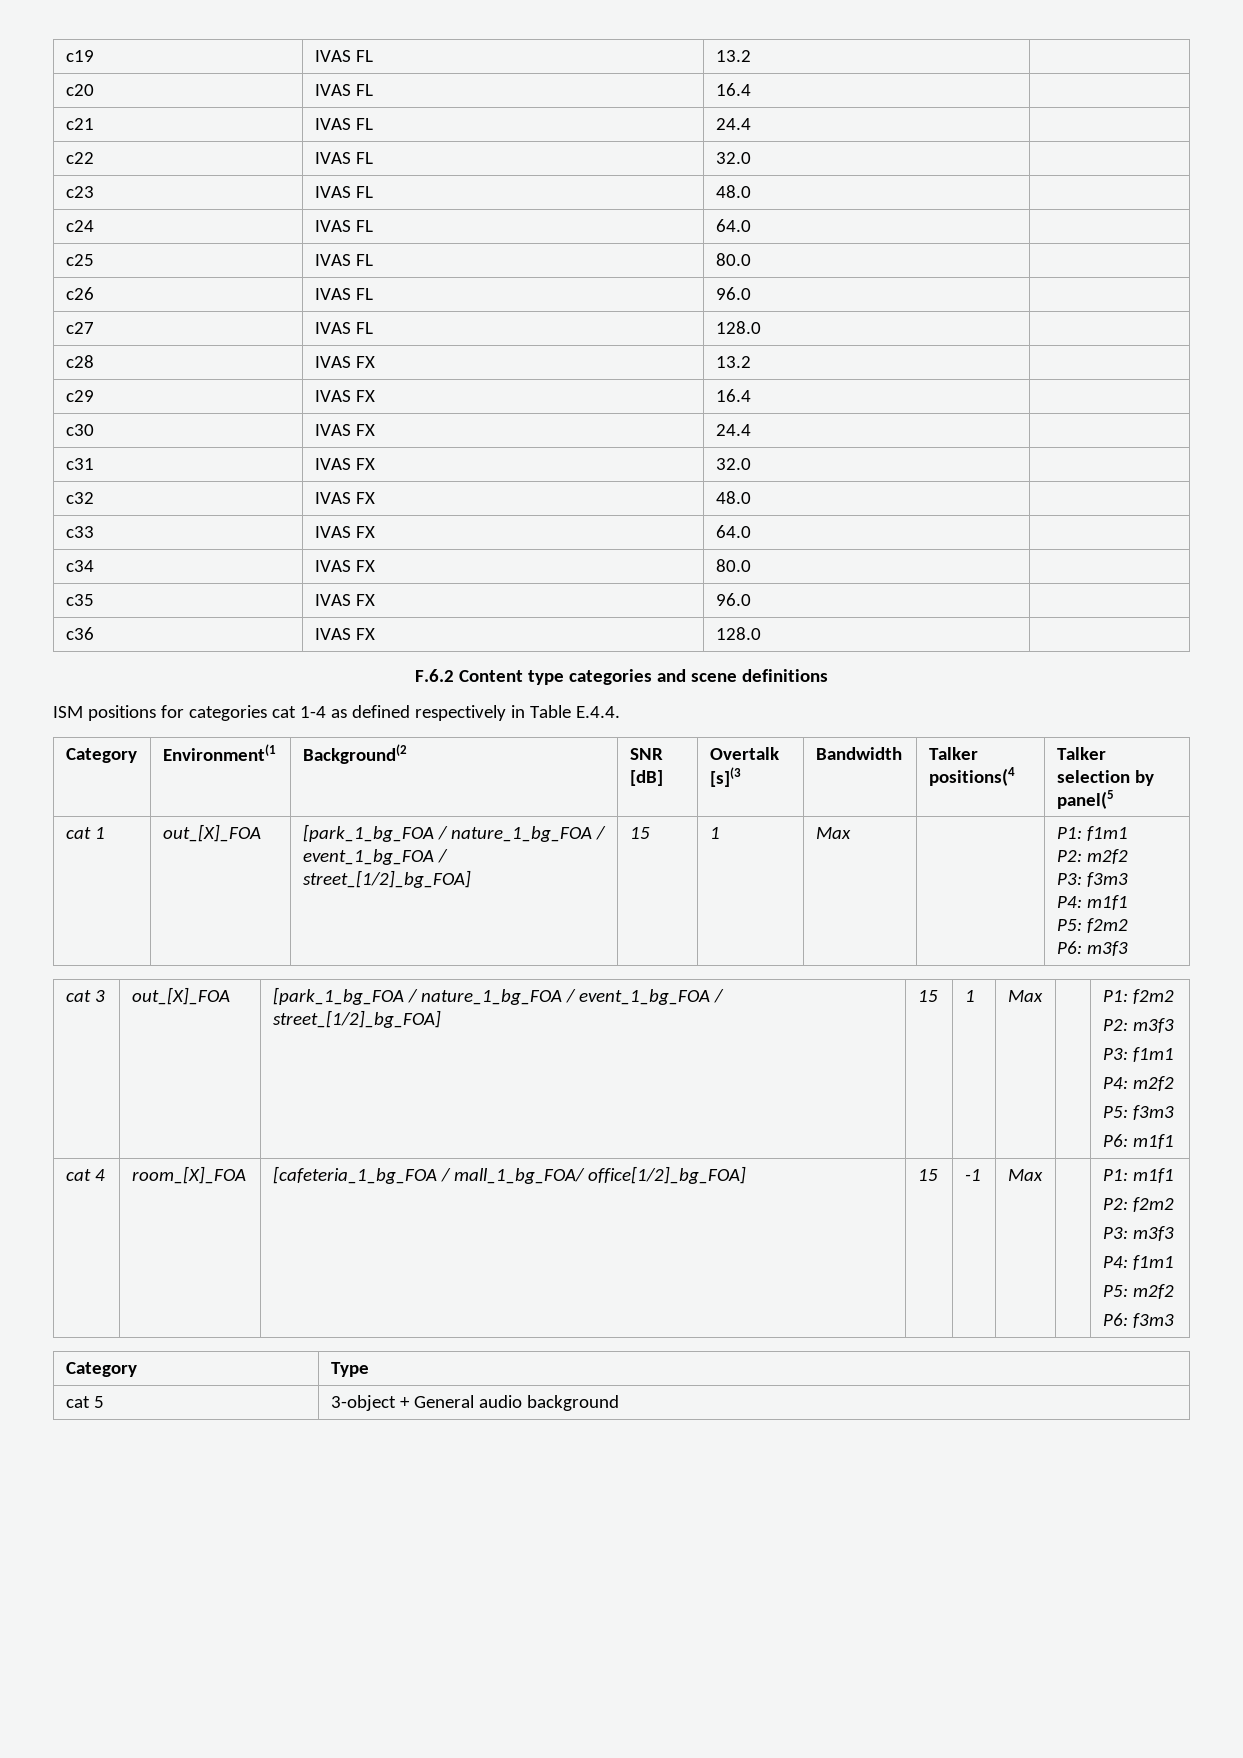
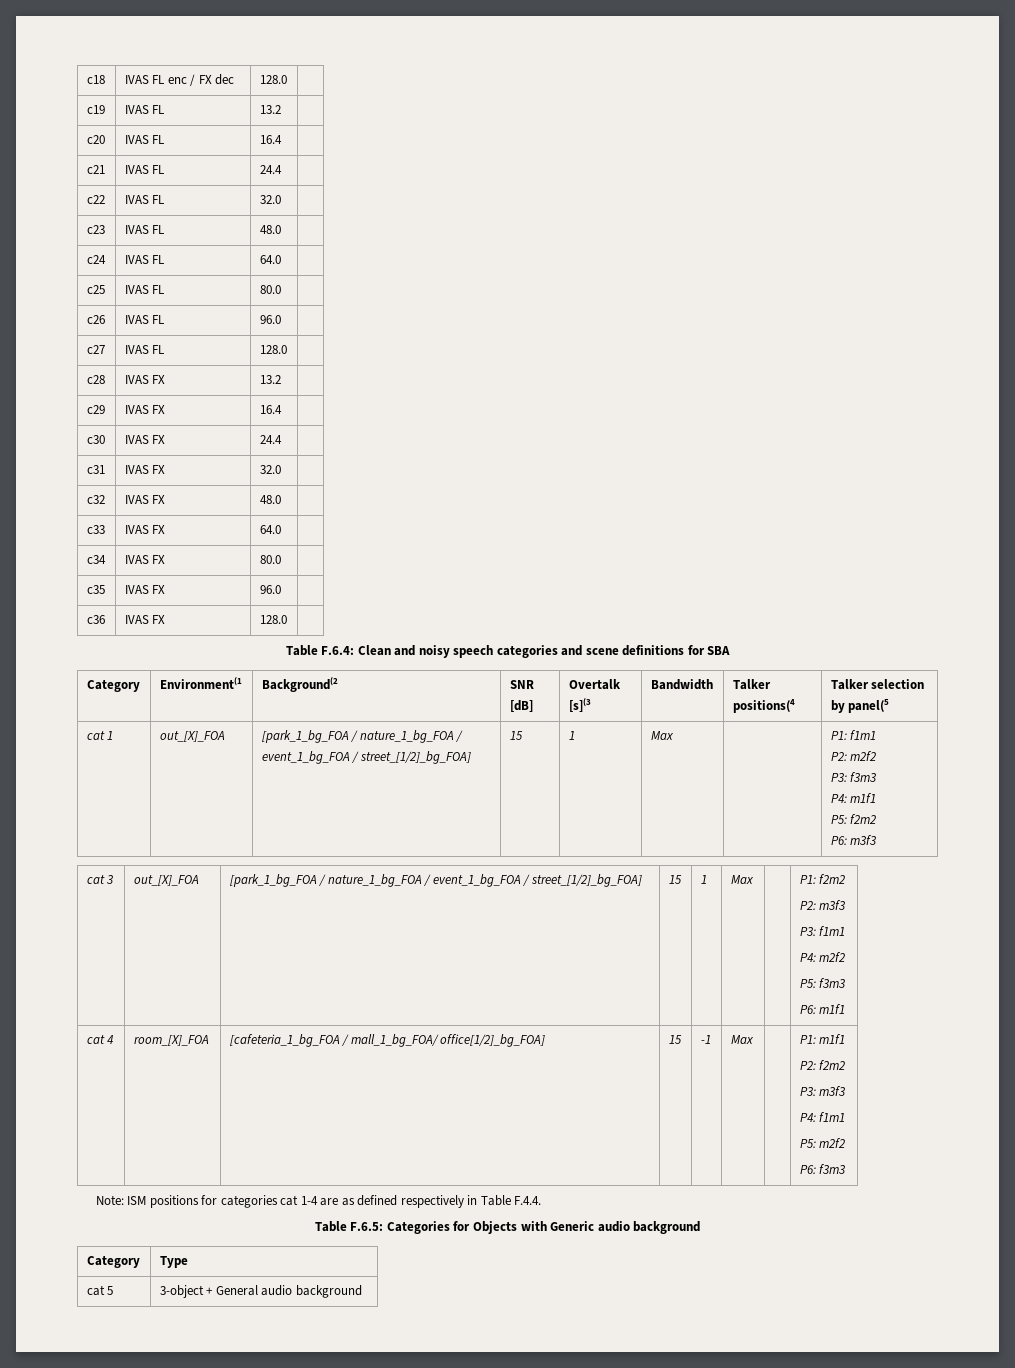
+ c18 | IVAS FL enc / FX dec | 128.0 |
- F.6.2 Content type categories and scene definitions
- ISM positions for categories cat 1-4 as defined respectively in Table E.4.4.
+ Table F.6.4: Clean and noisy speech categories and scene definitions for SBA
+ Note: ISM positions for categories cat 1-4 are as defined respectively in Table F.4.4.
+ Table F.6.5: Categories for Objects with Generic audio background

